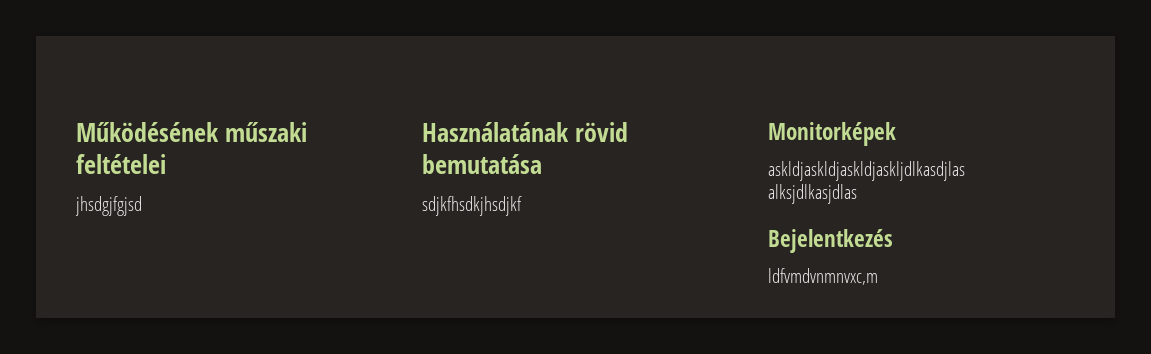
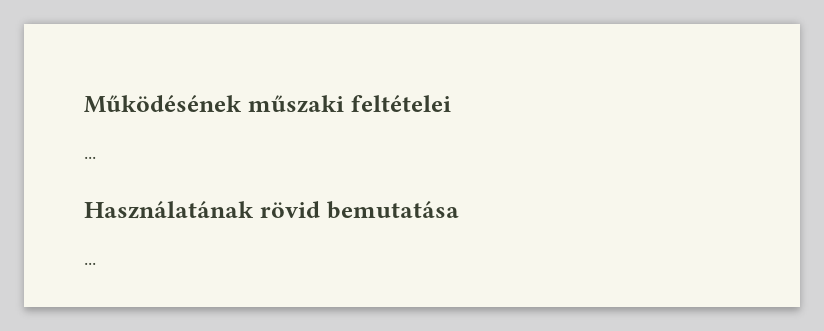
  Működésének műszaki feltételei
- jhsdgjfgjsd
+ ...
  Használatának rövid bemutatása
- sdjkfhsdkjhsdjkf
- Monitorképek
- askldjaskldjaskldjaskljdlkasdjlas
- alksjdlkasjdlas
- Bejelentkezés
- ldfvmdvnmnvxc,m
+ ...

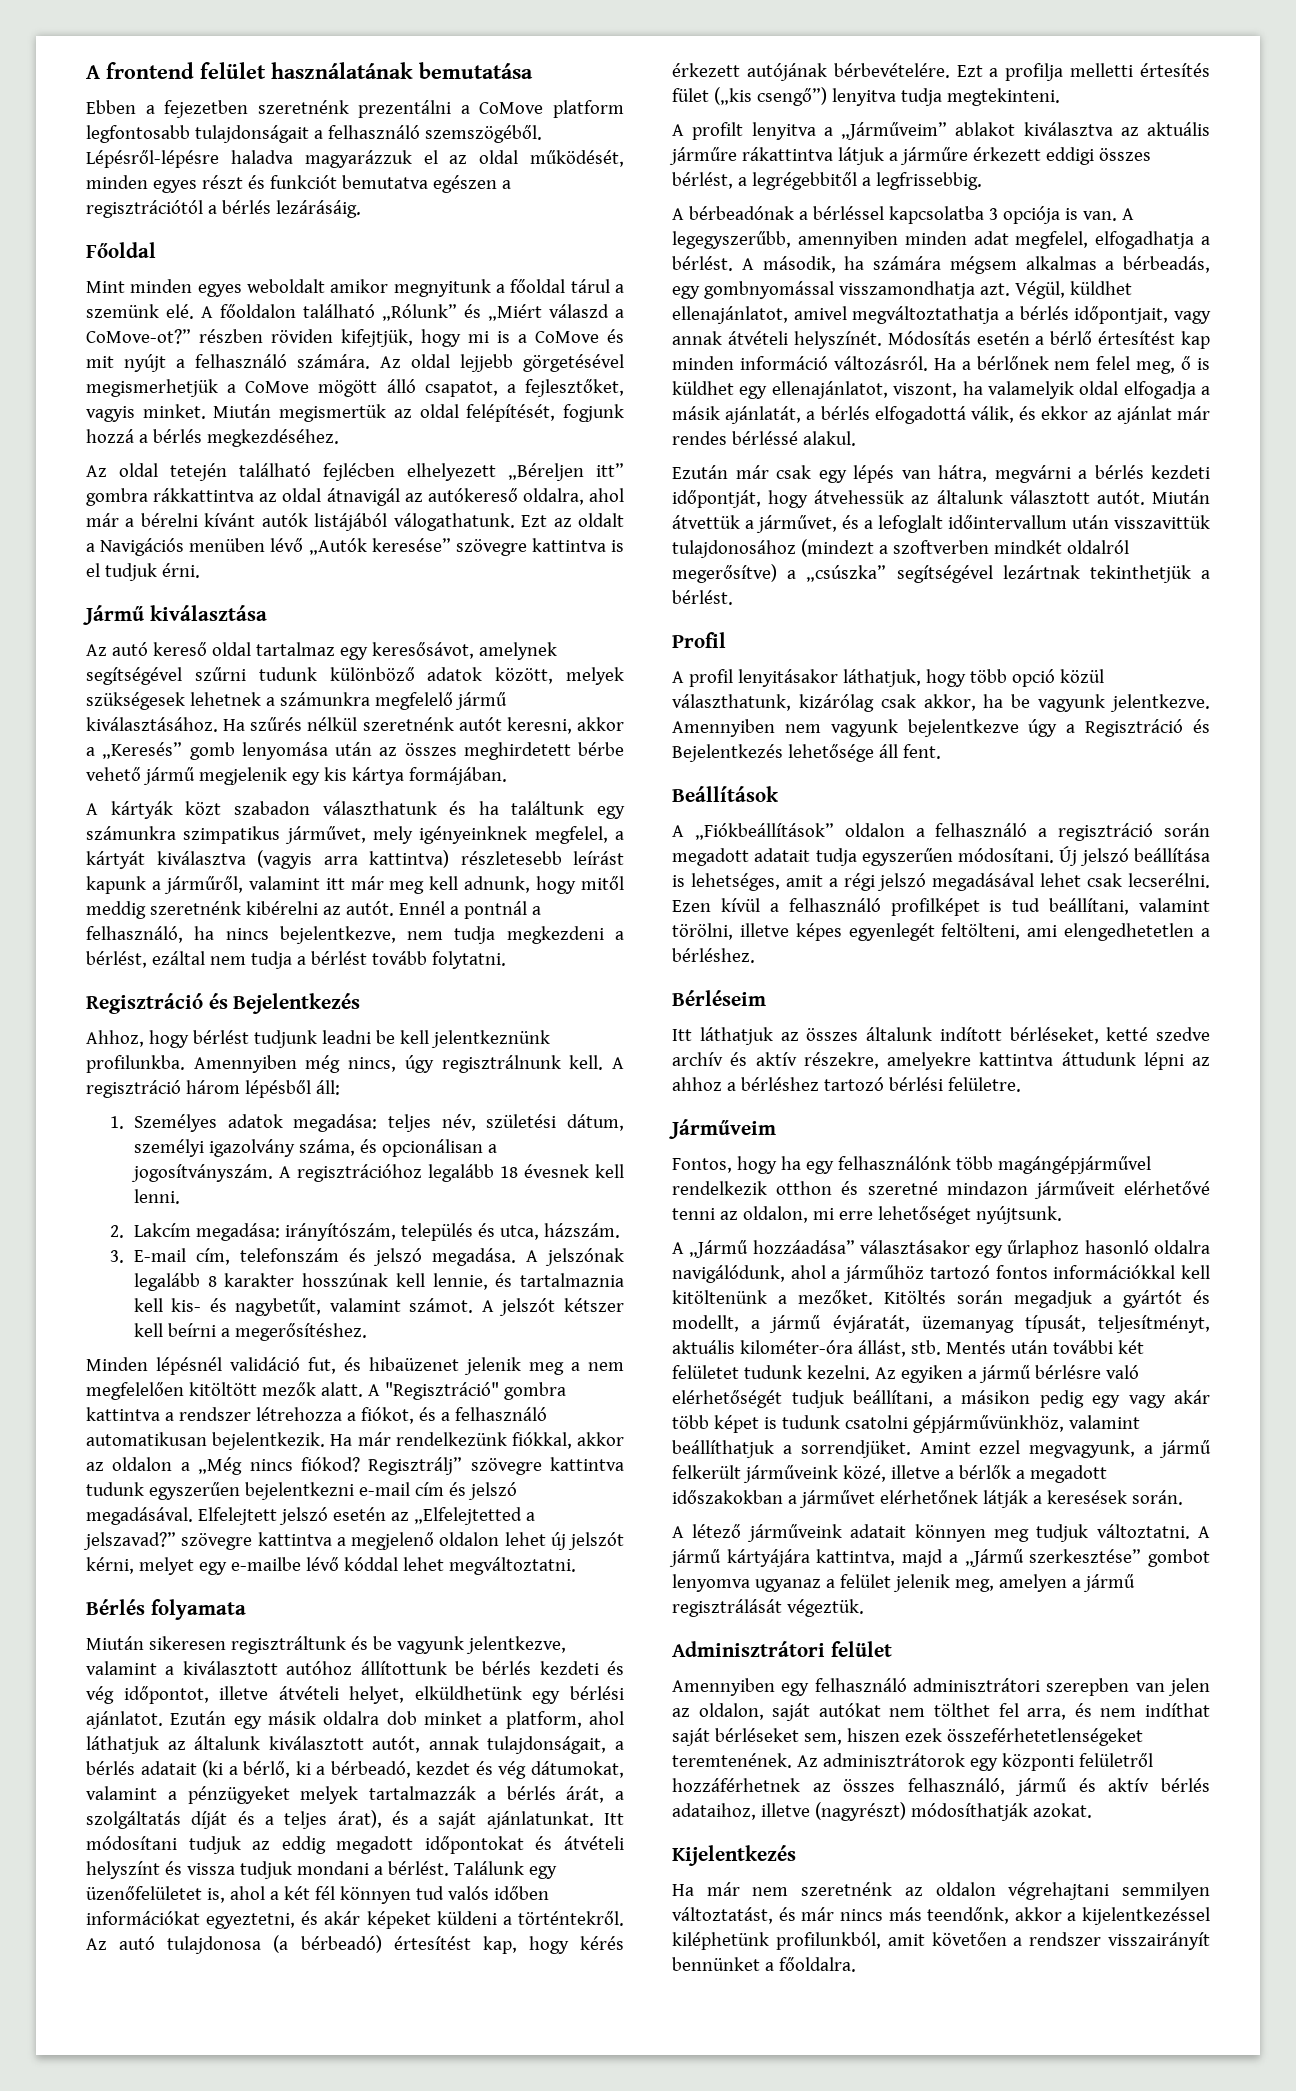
- Működésének műszaki feltételei
- ...
- Használatának rövid bemutatása
- ...
+ A frontend felület használatának bemutatása
+ Ebben a fejezetben szeretnénk prezentálni a CoMove platform legfontosabb tulajdonságait a felhasználó szemszögéből. Lépésről-lépésre haladva magyarázzuk el az oldal működését, minden egyes részt és funkciót bemutatva egészen a regisztrációtól a bérlés lezárásáig.
+ Főoldal
+ Mint minden egyes weboldalt amikor megnyitunk a főoldal tárul a szemünk elé. A főoldalon található „Rólunk” és „Miért válaszd a CoMove-ot?” részben röviden kifejtjük, hogy mi is a CoMove és mit nyújt a felhasználó számára. Az oldal lejjebb görgetésével megismerhetjük a CoMove mögött álló csapatot, a fejlesztőket, vagyis minket. Miután megismertük az oldal felépítését, fogjunk hozzá a bérlés megkezdéséhez.
+ Az oldal tetején található fejlécben elhelyezett „Béreljen itt” gombra rákkattintva az oldal átnavigál az autókereső oldalra, ahol már a bérelni kívánt autók listájából válogathatunk. Ezt az oldalt a Navigációs menüben lévő „Autók keresése” szövegre kattintva is el tudjuk érni.
+ Jármű kiválasztása
+ Az autó kereső oldal tartalmaz egy keresősávot, amelynek segítségével szűrni tudunk különböző adatok között, melyek szükségesek lehetnek a számunkra megfelelő jármű kiválasztásához. Ha szűrés nélkül szeretnénk autót keresni, akkor a „Keresés” gomb lenyomása után az összes meghirdetett bérbe vehető jármű megjelenik egy kis kártya formájában.
+ A kártyák közt szabadon választhatunk és ha találtunk egy számunkra szimpatikus járművet, mely igényeinknek megfelel, a kártyát kiválasztva (vagyis arra kattintva) részletesebb leírást kapunk a járműről, valamint itt már meg kell adnunk, hogy mitől meddig szeretnénk kibérelni az autót. Ennél a pontnál a felhasználó, ha nincs bejelentkezve, nem tudja megkezdeni a bérlést, ezáltal nem tudja a bérlést tovább folytatni.
+ Regisztráció és Bejelentkezés
+ Ahhoz, hogy bérlést tudjunk leadni be kell jelentkeznünk profilunkba. Amennyiben még nincs, úgy regisztrálnunk kell. A regisztráció három lépésből áll:
+ 1. Személyes adatok megadása: teljes név, születési dátum, személyi igazolvány száma, és opcionálisan a jogosítványszám. A regisztrációhoz legalább 18 évesnek kell lenni.
+ 2. Lakcím megadása: irányítószám, település és utca, házszám.
+ 3. E-mail cím, telefonszám és jelszó megadása. A jelszónak legalább 8 karakter hosszúnak kell lennie, és tartalmaznia kell kis- és nagybetűt, valamint számot. A jelszót kétszer kell beírni a megerősítéshez.
+ Minden lépésnél validáció fut, és hibaüzenet jelenik meg a nem megfelelően kitöltött mezők alatt. A "Regisztráció" gombra kattintva a rendszer létrehozza a fiókot, és a felhasználó automatikusan bejelentkezik. Ha már rendelkezünk fiókkal, akkor az oldalon a „Még nincs fiókod? Regisztrálj” szövegre kattintva tudunk egyszerűen bejelentkezni e-mail cím és jelszó megadásával. Elfelejtett jelszó esetén az „Elfelejtetted a jelszavad?” szövegre kattintva a megjelenő oldalon lehet új jelszót kérni, melyet egy e-mailbe lévő kóddal lehet megváltoztatni.
+ Bérlés folyamata
+ Miután sikeresen regisztráltunk és be vagyunk jelentkezve, valamint a kiválasztott autóhoz állítottunk be bérlés kezdeti és vég időpontot, illetve átvételi helyet, elküldhetünk egy bérlési ajánlatot. Ezután egy másik oldalra dob minket a platform, ahol láthatjuk az általunk kiválasztott autót, annak tulajdonságait, a bérlés adatait (ki a bérlő, ki a bérbeadó, kezdet és vég dátumokat, valamint a pénzügyeket melyek tartalmazzák a bérlés árát, a szolgáltatás díját és a teljes árat), és a saját ajánlatunkat. Itt módosítani tudjuk az eddig megadott időpontokat és átvételi helyszínt és vissza tudjuk mondani a bérlést. Találunk egy üzenőfelületet is, ahol a két fél könnyen tud valós időben információkat egyeztetni, és akár képeket küldeni a történtekről. Az autó tulajdonosa (a bérbeadó) értesítést kap, hogy kérés érkezett autójának bérbevételére. Ezt a profilja melletti értesítés fület („kis csengő”) lenyitva tudja megtekinteni.
+ A profilt lenyitva a „Járműveim” ablakot kiválasztva az aktuális járműre rákattintva látjuk a járműre érkezett eddigi összes bérlést, a legrégebbitől a legfrissebbig.
+ A bérbeadónak a bérléssel kapcsolatba 3 opciója is van. A legegyszerűbb, amennyiben minden adat megfelel, elfogadhatja a bérlést. A második, ha számára mégsem alkalmas a bérbeadás, egy gombnyomással visszamondhatja azt. Végül, küldhet ellenajánlatot, amivel megváltoztathatja a bérlés időpontjait, vagy annak átvételi helyszínét. Módosítás esetén a bérlő értesítést kap minden információ változásról. Ha a bérlőnek nem felel meg, ő is küldhet egy ellenajánlatot, viszont, ha valamelyik oldal elfogadja a másik ajánlatát, a bérlés elfogadottá válik, és ekkor az ajánlat már rendes bérléssé alakul.
+ Ezután már csak egy lépés van hátra, megvárni a bérlés kezdeti időpontját, hogy átvehessük az általunk választott autót. Miután átvettük a járművet, és a lefoglalt időintervallum után visszavittük tulajdonosához (mindezt a szoftverben mindkét oldalról megerősítve) a „csúszka” segítségével lezártnak tekinthetjük a bérlést.
+ Profil
+ A profil lenyitásakor láthatjuk, hogy több opció közül választhatunk, kizárólag csak akkor, ha be vagyunk jelentkezve. Amennyiben nem vagyunk bejelentkezve úgy a Regisztráció és Bejelentkezés lehetősége áll fent.
+ Beállítások
+ A „Fiókbeállítások” oldalon a felhasználó a regisztráció során megadott adatait tudja egyszerűen módosítani. Új jelszó beállítása is lehetséges, amit a régi jelszó megadásával lehet csak lecserélni. Ezen kívül a felhasználó profilképet is tud beállítani, valamint törölni, illetve képes egyenlegét feltölteni, ami elengedhetetlen a bérléshez.
+ Bérléseim
+ Itt láthatjuk az összes általunk indított bérléseket, ketté szedve archív és aktív részekre, amelyekre kattintva áttudunk lépni az ahhoz a bérléshez tartozó bérlési felületre.
+ Járműveim
+ Fontos, hogy ha egy felhasználónk több magángépjárművel rendelkezik otthon és szeretné mindazon járműveit elérhetővé tenni az oldalon, mi erre lehetőséget nyújtsunk.
+ A „Jármű hozzáadása” választásakor egy űrlaphoz hasonló oldalra navigálódunk, ahol a járműhöz tartozó fontos információkkal kell kitöltenünk a mezőket. Kitöltés során megadjuk a gyártót és modellt, a jármű évjáratát, üzemanyag típusát, teljesítményt, aktuális kilométer-óra állást, stb. Mentés után további két felületet tudunk kezelni. Az egyiken a jármű bérlésre való elérhetőségét tudjuk beállítani, a másikon pedig egy vagy akár több képet is tudunk csatolni gépjárművünkhöz, valamint beállíthatjuk a sorrendjüket. Amint ezzel megvagyunk, a jármű felkerült járműveink közé, illetve a bérlők a megadott időszakokban a járművet elérhetőnek látják a keresések során.
+ A létező járműveink adatait könnyen meg tudjuk változtatni. A jármű kártyájára kattintva, majd a „Jármű szerkesztése” gombot lenyomva ugyanaz a felület jelenik meg, amelyen a jármű regisztrálását végeztük.
+ Adminisztrátori felület
+ Amennyiben egy felhasználó adminisztrátori szerepben van jelen az oldalon, saját autókat nem tölthet fel arra, és nem indíthat saját bérléseket sem, hiszen ezek összeférhetetlenségeket teremtenének. Az adminisztrátorok egy központi felületről hozzáférhetnek az összes felhasználó, jármű és aktív bérlés adataihoz, illetve (nagyrészt) módosíthatják azokat.
+ Kijelentkezés
+ Ha már nem szeretnénk az oldalon végrehajtani semmilyen változtatást, és már nincs más teendőnk, akkor a kijelentkezéssel kiléphetünk profilunkból, amit követően a rendszer visszairányít bennünket a főoldalra.

